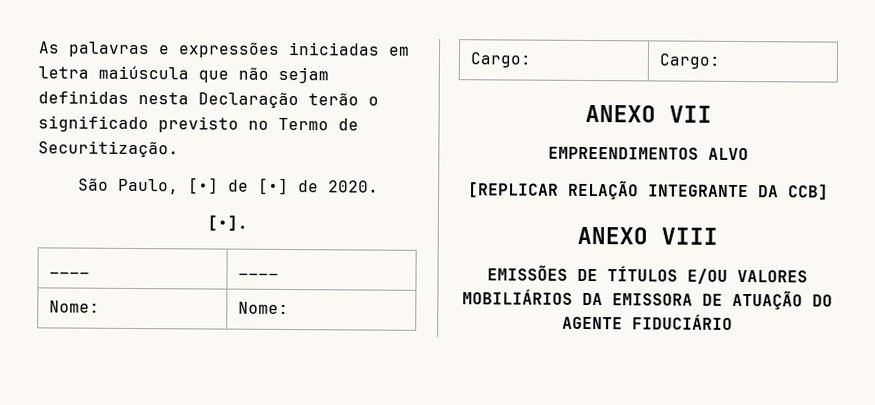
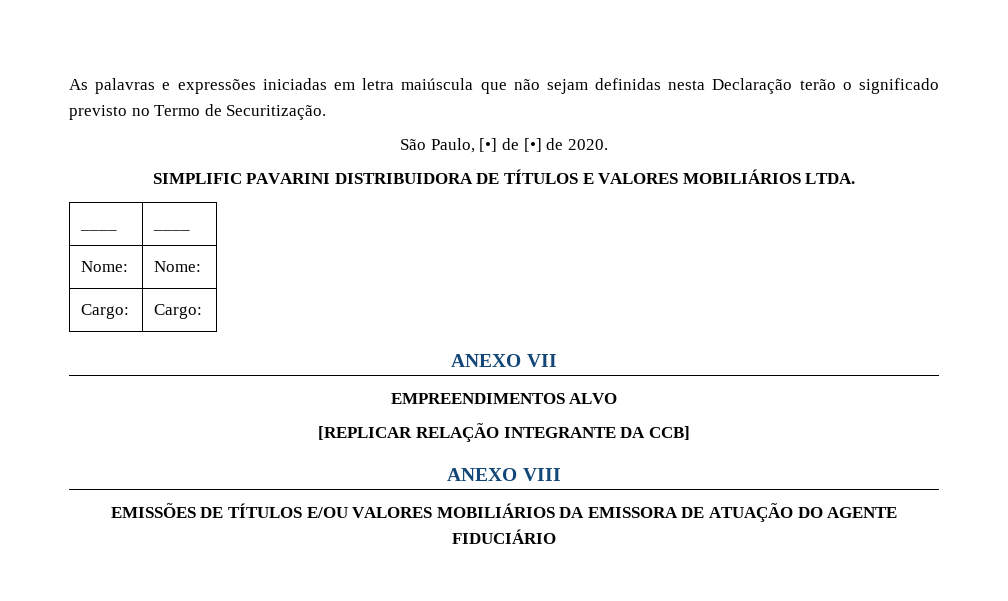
- [•].
+ SIMPLIFIC PAVARINI DISTRIBUIDORA DE TÍTULOS E VALORES MOBILIÁRIOS LTDA.

